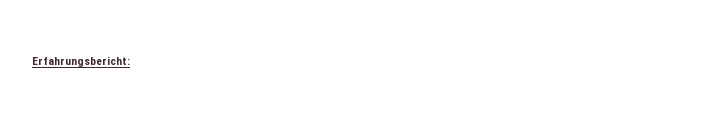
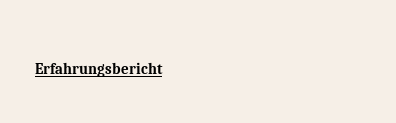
- Erfahrungsbericht:
+ Erfahrungsbericht

